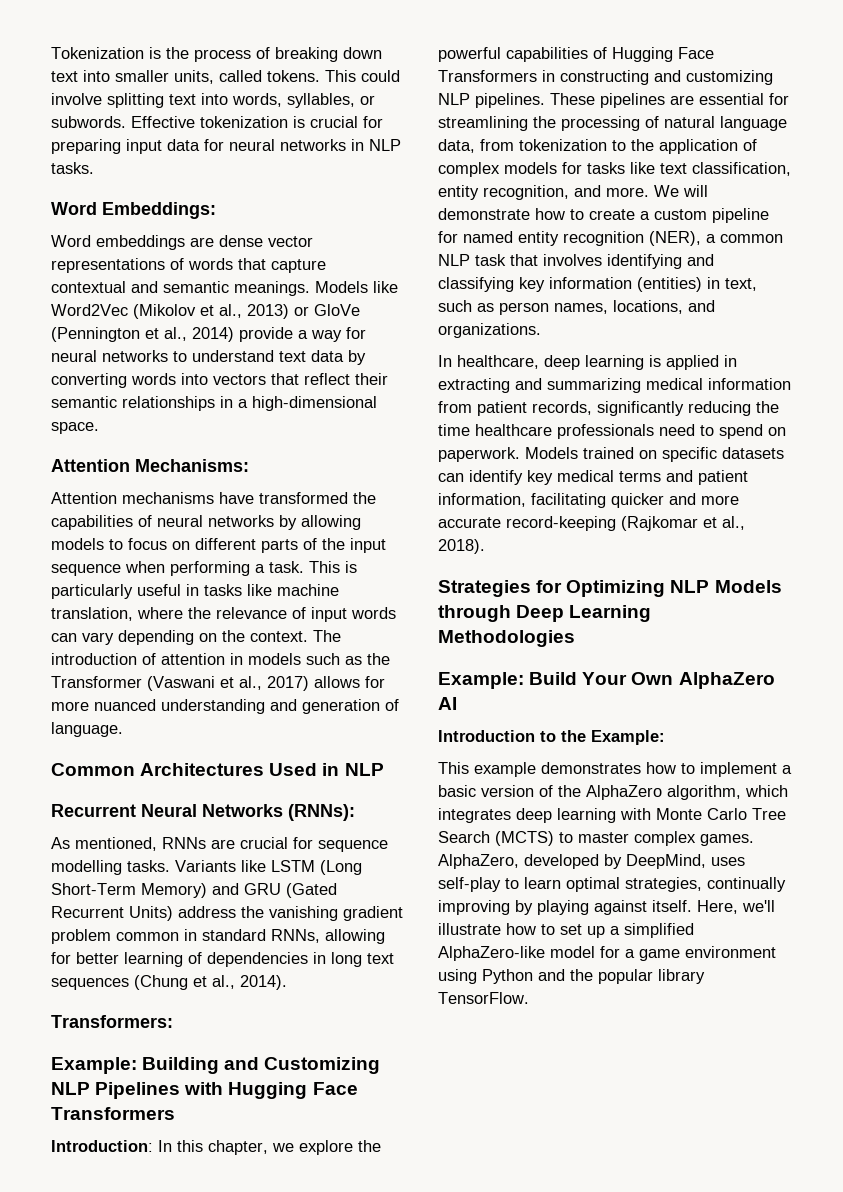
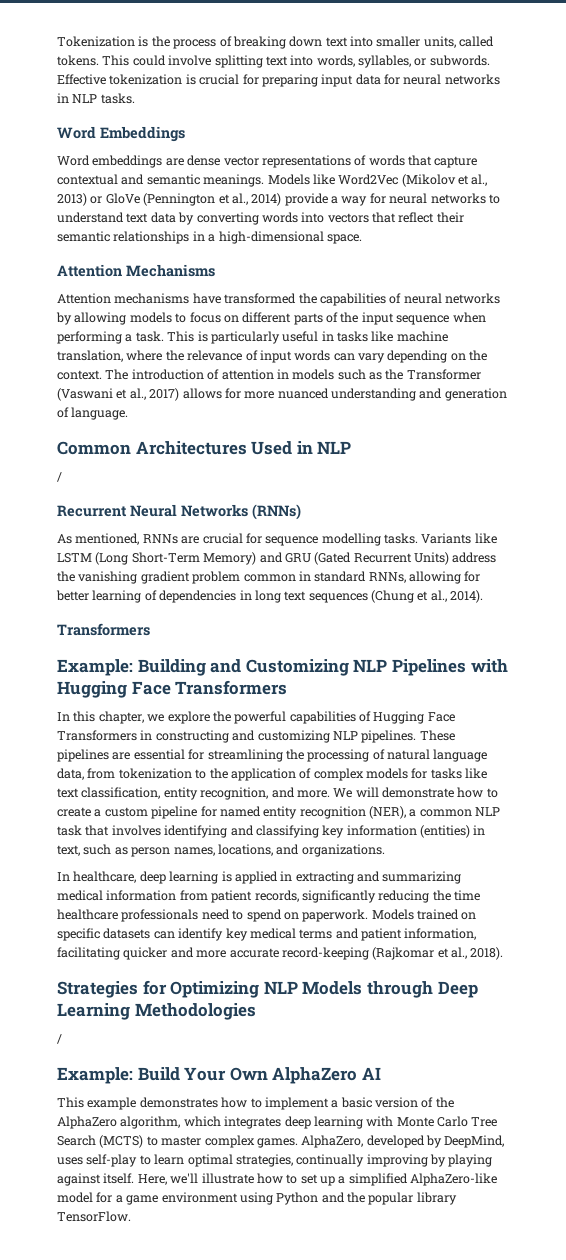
- Word Embeddings:
+ Word Embeddings
- Attention Mechanisms:
+ Attention Mechanisms
  Common Architectures Used in NLP
+ /
- Recurrent Neural Networks (RNNs):
+ Recurrent Neural Networks (RNNs)
  Variants like LSTM (Long Short-Term Memory) and GRU (Gated Recurrent Units) address the vanishing gradient problem common in standard RNNs, allowing for better learning of dependencies in long text sequences (Chung et al., 2014).
- Transformers:
+ Transformers
- Introduction: In this chapter, we explore the powerful capabilities of Hugging Face Transformers in constructing and customizing NLP pipelines.
+ In this chapter, we explore the powerful capabilities of Hugging Face Transformers in constructing and customizing NLP pipelines.
  Strategies for Optimizing NLP Models through Deep Learning Methodologies
+ /
- Introduction to the Example:

